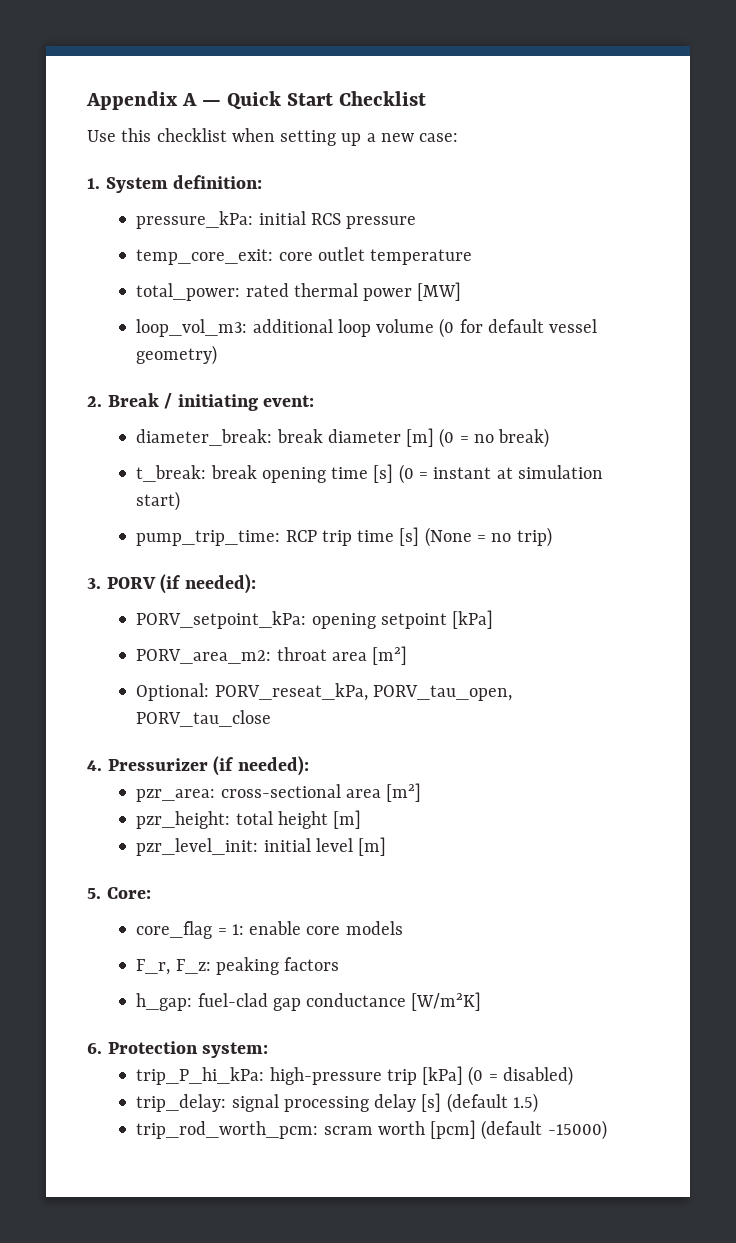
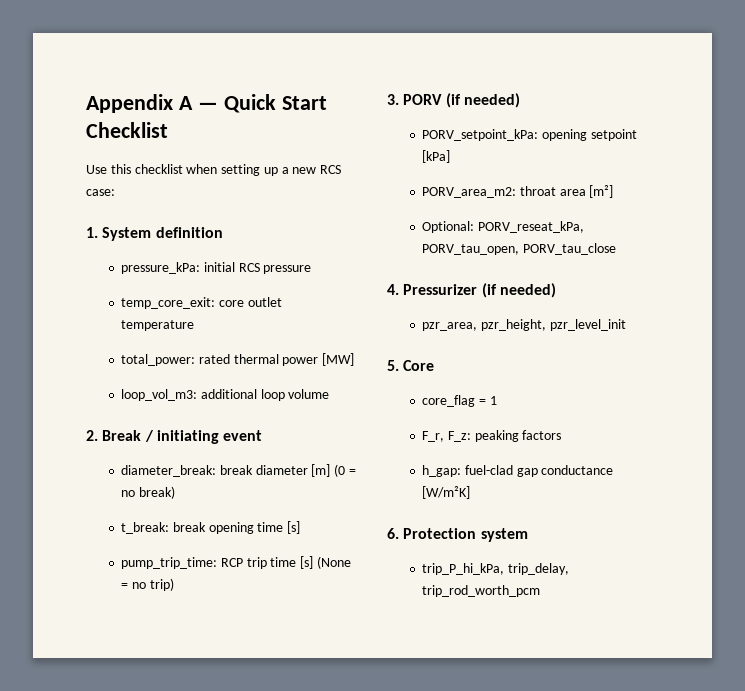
- Use this checklist when setting up a new case:
+ Use this checklist when setting up a new RCS case:
- 1. System definition:
+ 1. System definition
- loop_vol_m3: additional loop volume (0 for default vessel geometry)
+ loop_vol_m3: additional loop volume
- 2. Break / initiating event:
+ 2. Break / initiating event
- t_break: break opening time [s] (0 = instant at simulation start)
+ t_break: break opening time [s]
- 3. PORV (if needed):
+ 3. PORV (if needed)
- 4. Pressurizer (if needed):
- pzr_area: cross-sectional area [m²]
- pzr_height: total height [m]
- pzr_level_init: initial level [m]
+ 4. Pressurizer (if needed)
+ pzr_area, pzr_height, pzr_level_init
- 5. Core:
+ 5. Core
- core_flag = 1: enable core models
+ core_flag = 1
- 6. Protection system:
- trip_P_hi_kPa: high-pressure trip [kPa] (0 = disabled)
- trip_delay: signal processing delay [s] (default 1.5)
- trip_rod_worth_pcm: scram worth [pcm] (default -15000)
+ 6. Protection system
+ trip_P_hi_kPa, trip_delay, trip_rod_worth_pcm

